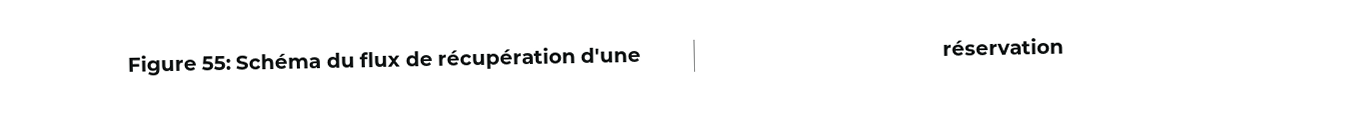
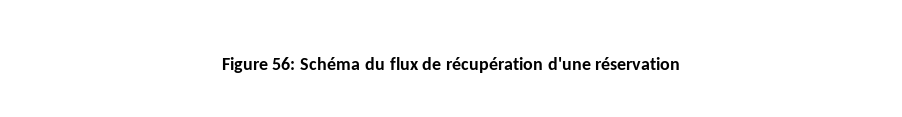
- Figure 55: Schéma du flux de récupération d'une réservation
+ Figure 56: Schéma du flux de récupération d'une réservation

